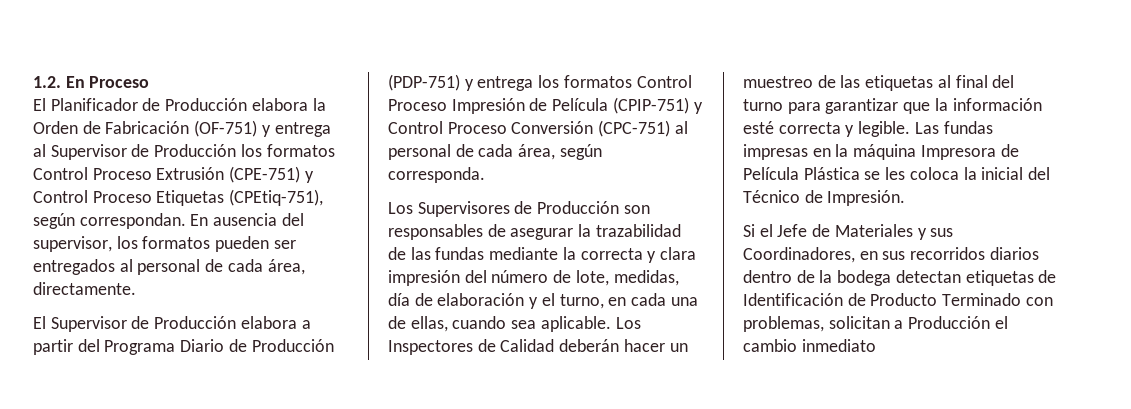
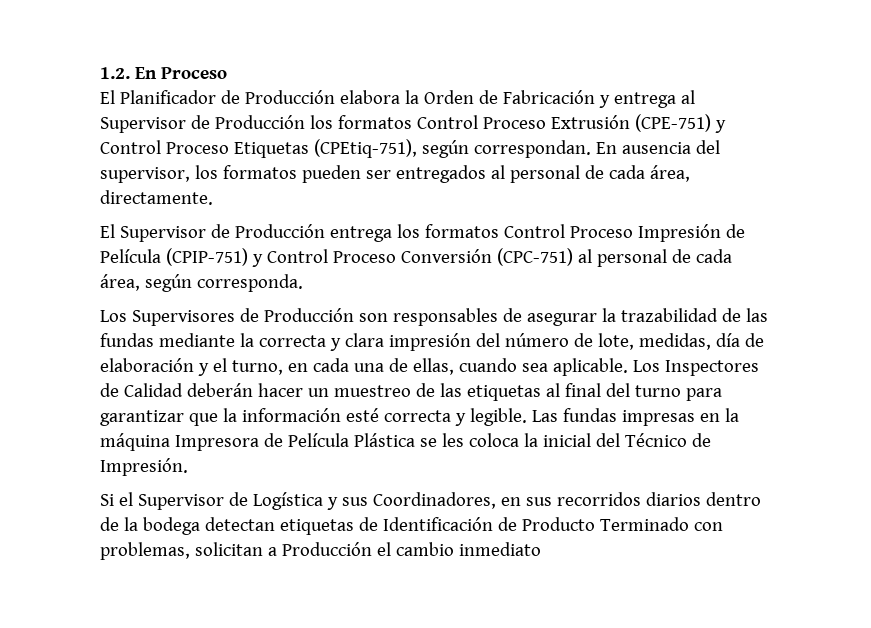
- El Planificador de Producción elabora la Orden de Fabricación (OF-751) y entrega al Supervisor de Producción los formatos Control Proceso Extrusión (CPE-751) y Control Proceso Etiquetas (CPEtiq-751), según correspondan.
+ El Planificador de Producción elabora la Orden de Fabricación y entrega al Supervisor de Producción los formatos Control Proceso Extrusión (CPE-751) y Control Proceso Etiquetas (CPEtiq-751), según correspondan.
- El Supervisor de Producción elabora a partir del Programa Diario de Producción (PDP-751) y entrega los formatos Control Proceso Impresión de Película (CPIP-751) y Control Proceso Conversión (CPC-751) al personal de cada área, según corresponda.
+ El Supervisor de Producción entrega los formatos Control Proceso Impresión de Película (CPIP-751) y Control Proceso Conversión (CPC-751) al personal de cada área, según corresponda.
- Si el Jefe de Materiales y sus Coordinadores, en sus recorridos diarios dentro de la bodega detectan etiquetas de Identificación de Producto Terminado con problemas, solicitan a Producción el cambio inmediato
+ Si el Supervisor de Logística y sus Coordinadores, en sus recorridos diarios dentro de la bodega detectan etiquetas de Identificación de Producto Terminado con problemas, solicitan a Producción el cambio inmediato

